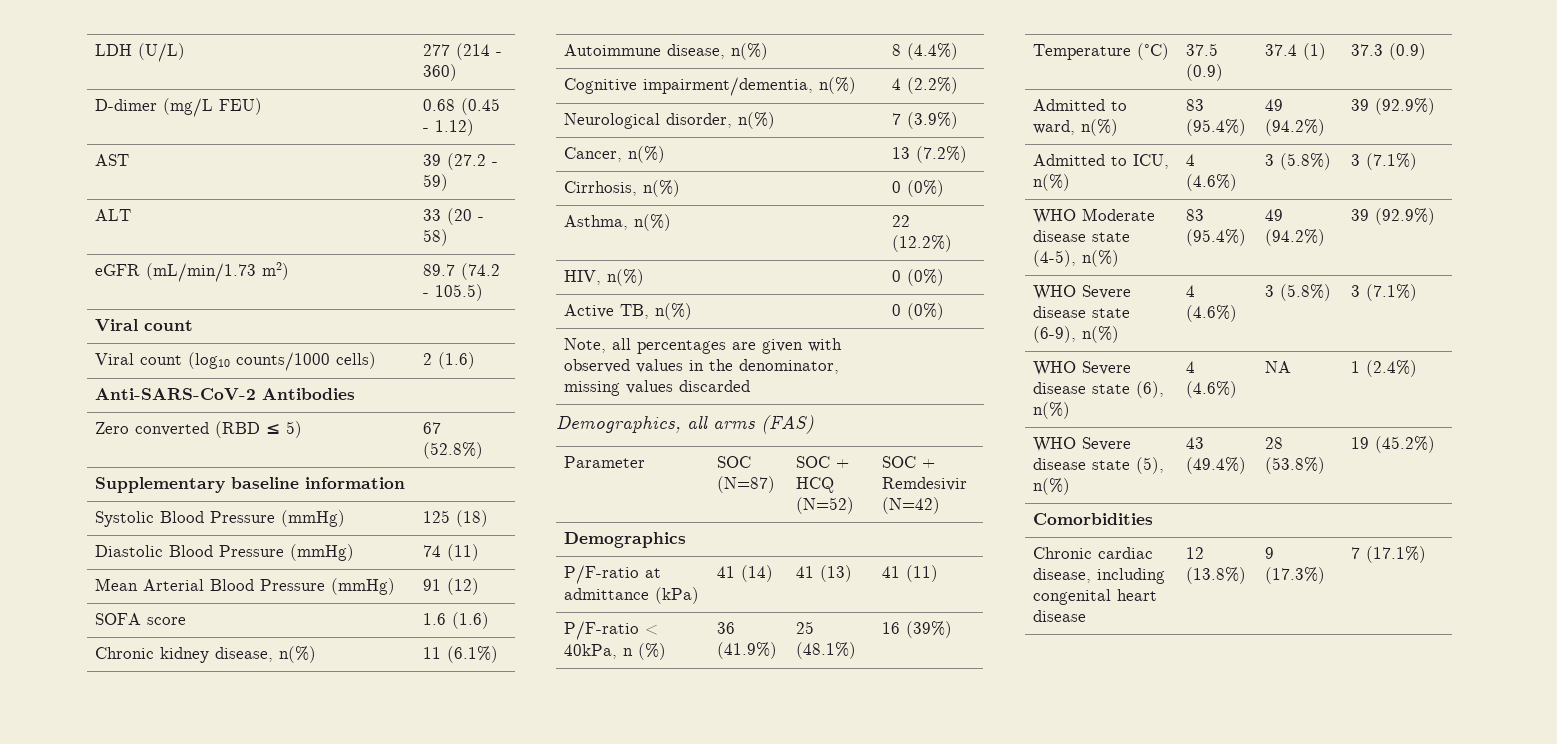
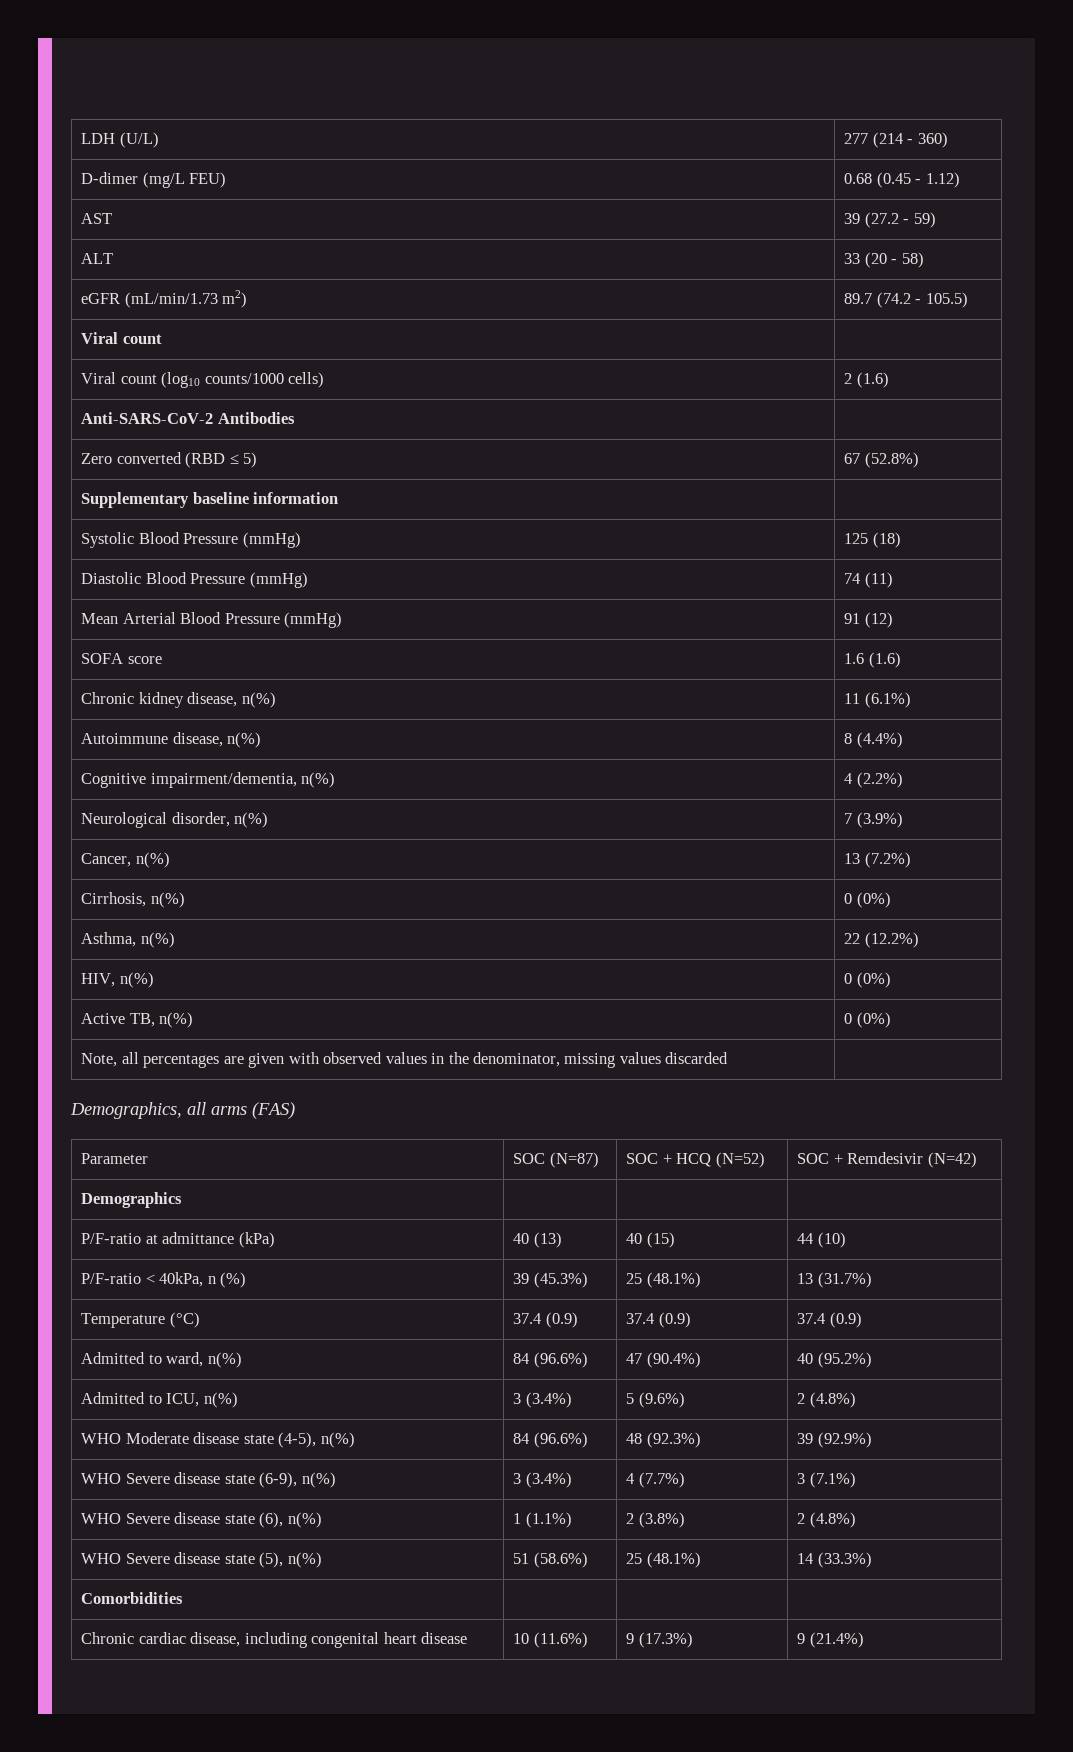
- P/F-ratio at admittance (kPa) | 41 (14) | 41 (13) | 41 (11)
+ P/F-ratio at admittance (kPa) | 40 (13) | 40 (15) | 44 (10)
- P/F-ratio < 40kPa, n (%) | 36 (41.9%) | 25 (48.1%) | 16 (39%)
+ P/F-ratio < 40kPa, n (%) | 39 (45.3%) | 25 (48.1%) | 13 (31.7%)
- Temperature (°C) | 37.5 (0.9) | 37.4 (1) | 37.3 (0.9)
+ Temperature (°C) | 37.4 (0.9) | 37.4 (0.9) | 37.4 (0.9)
- Admitted to ward, n(%) | 83 (95.4%) | 49 (94.2%) | 39 (92.9%)
- Admitted to ICU, n(%) | 4 (4.6%) | 3 (5.8%) | 3 (7.1%)
+ Admitted to ward, n(%) | 84 (96.6%) | 47 (90.4%) | 40 (95.2%)
+ Admitted to ICU, n(%) | 3 (3.4%) | 5 (9.6%) | 2 (4.8%)
- WHO Moderate disease state (4-5), n(%) | 83 (95.4%) | 49 (94.2%) | 39 (92.9%)
+ WHO Moderate disease state (4-5), n(%) | 84 (96.6%) | 48 (92.3%) | 39 (92.9%)
- WHO Severe disease state (6-9), n(%) | 4 (4.6%) | 3 (5.8%) | 3 (7.1%)
+ WHO Severe disease state (6-9), n(%) | 3 (3.4%) | 4 (7.7%) | 3 (7.1%)
- WHO Severe disease state (6), n(%) | 4 (4.6%) | NA | 1 (2.4%)
+ WHO Severe disease state (6), n(%) | 1 (1.1%) | 2 (3.8%) | 2 (4.8%)
- WHO Severe disease state (5), n(%) | 43 (49.4%) | 28 (53.8%) | 19 (45.2%)
+ WHO Severe disease state (5), n(%) | 51 (58.6%) | 25 (48.1%) | 14 (33.3%)
- Chronic cardiac disease, including congenital heart disease | 12 (13.8%) | 9 (17.3%) | 7 (17.1%)
+ Chronic cardiac disease, including congenital heart disease | 10 (11.6%) | 9 (17.3%) | 9 (21.4%)

